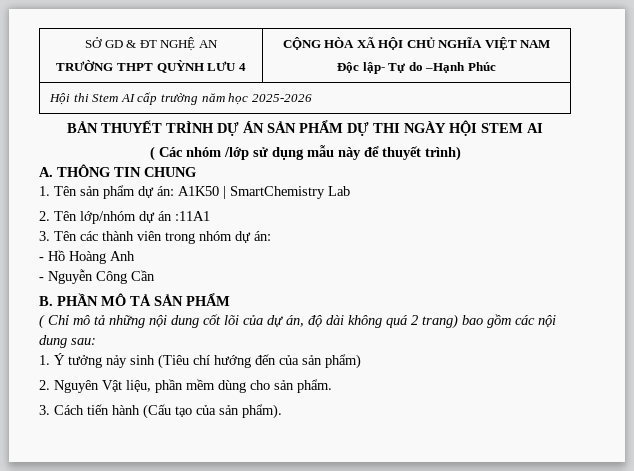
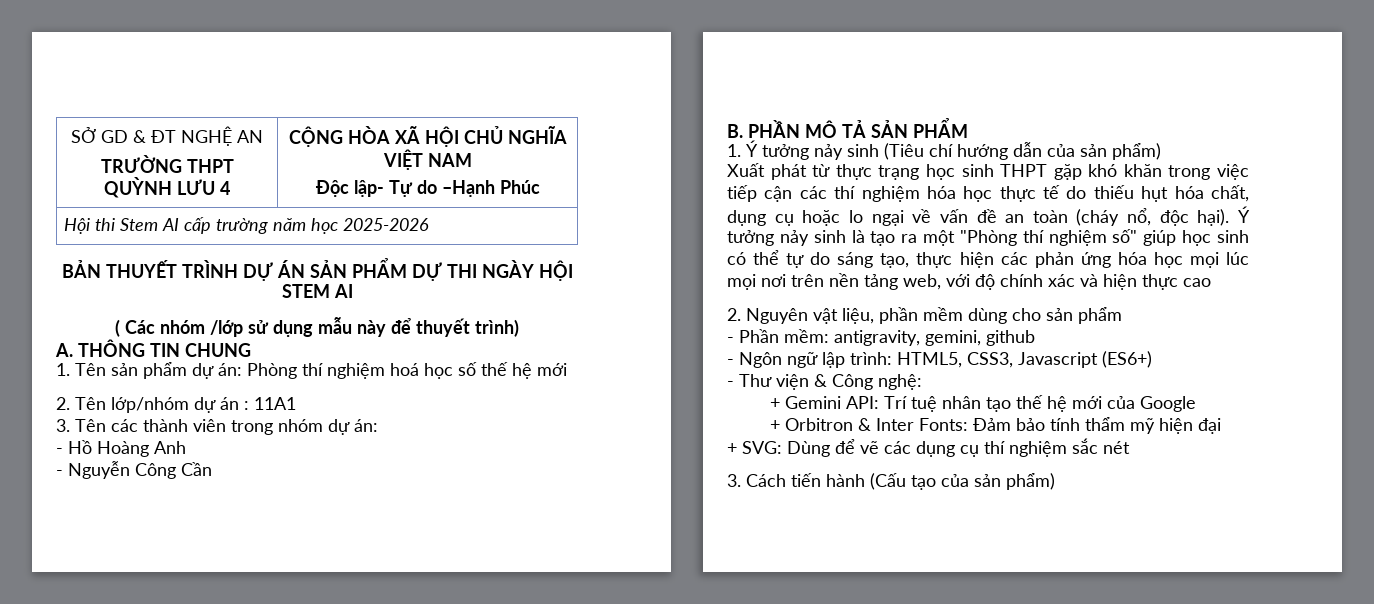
- 1. Tên sản phẩm dự án: A1K50 | SmartChemistry Lab
+ 1. Tên sản phẩm dự án: Phòng thí nghiệm hoá học số thế hệ mới
- 2. Tên lớp/nhóm dự án :11A1
+ 2. Tên lớp/nhóm dự án : 11A1
- ( Chỉ mô tả những nội dung cốt lõi của dự án, độ dài không quá 2 trang) bao gồm các nội dung sau:
- 1. Ý tưởng nảy sinh (Tiêu chí hướng đến của sản phẩm)
+ 1. Ý tưởng nảy sinh (Tiêu chí hướng dẫn của sản phẩm)
+ Xuất phát từ thực trạng học sinh THPT gặp khó khăn trong việc tiếp cận các thí nghiệm hóa học thực tế do thiếu hụt hóa chất, dụng cụ hoặc lo ngại về vấn đề an toàn (cháy nổ, độc hại). Ý tưởng nảy sinh là tạo ra một "Phòng thí nghiệm số" giúp học sinh có thể tự do sáng tạo, thực hiện các phản ứng hóa học mọi lúc mọi nơi trên nền tảng web, với độ chính xác và hiện thực cao
- 2. Nguyên Vật liệu, phần mềm dùng cho sản phẩm.
+ 2. Nguyên vật liệu, phần mềm dùng cho sản phẩm
+ - Phần mềm: antigravity, gemini, github
+ - Ngôn ngữ lập trình: HTML5, CSS3, Javascript (ES6+)
+ - Thư viện & Công nghệ:
+ + Gemini API: Trí tuệ nhân tạo thế hệ mới của Google
+ + Orbitron & Inter Fonts: Đảm bảo tính thẩm mỹ hiện đại
+ + SVG: Dùng để vẽ các dụng cụ thí nghiệm sắc nét
- 3. Cách tiến hành (Cấu tạo của sản phẩm).
+ 3. Cách tiến hành (Cấu tạo của sản phẩm)

